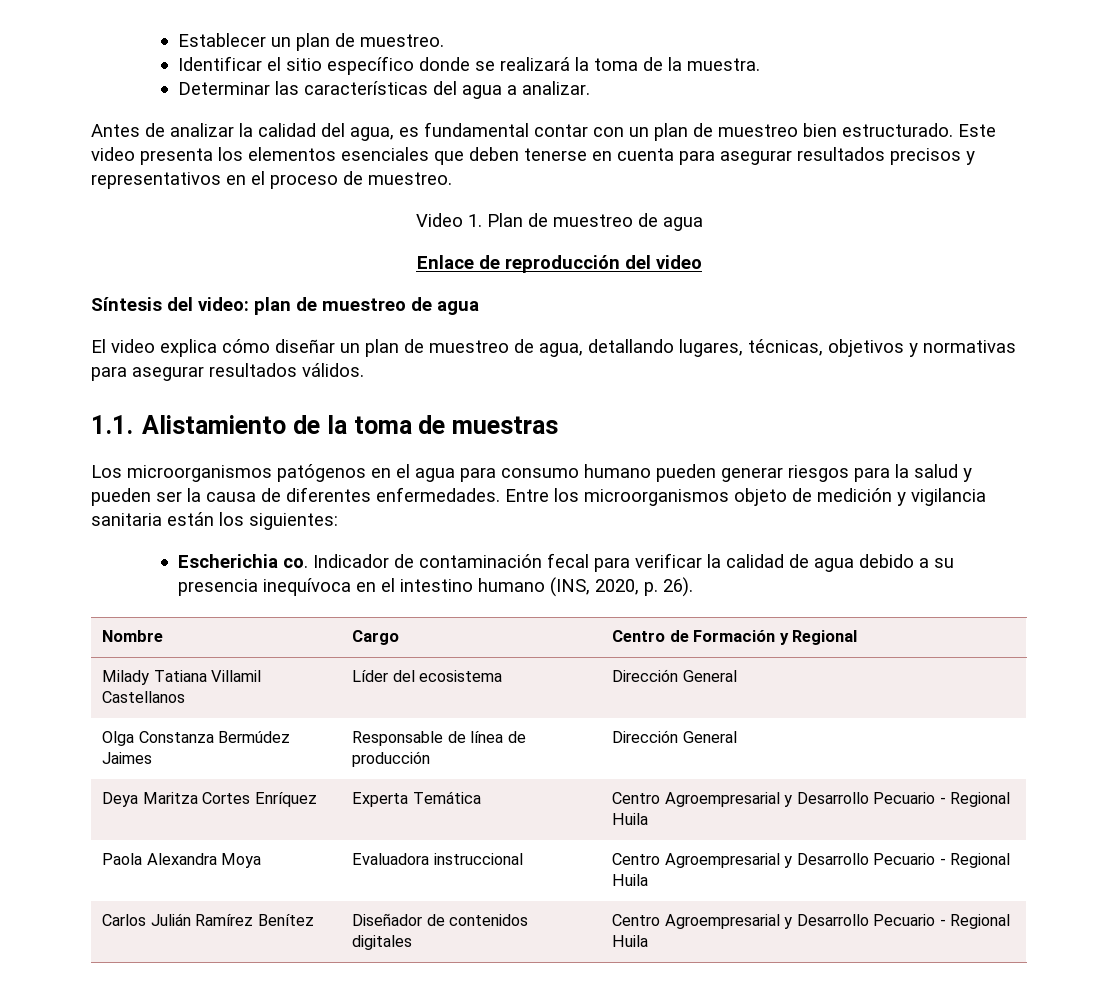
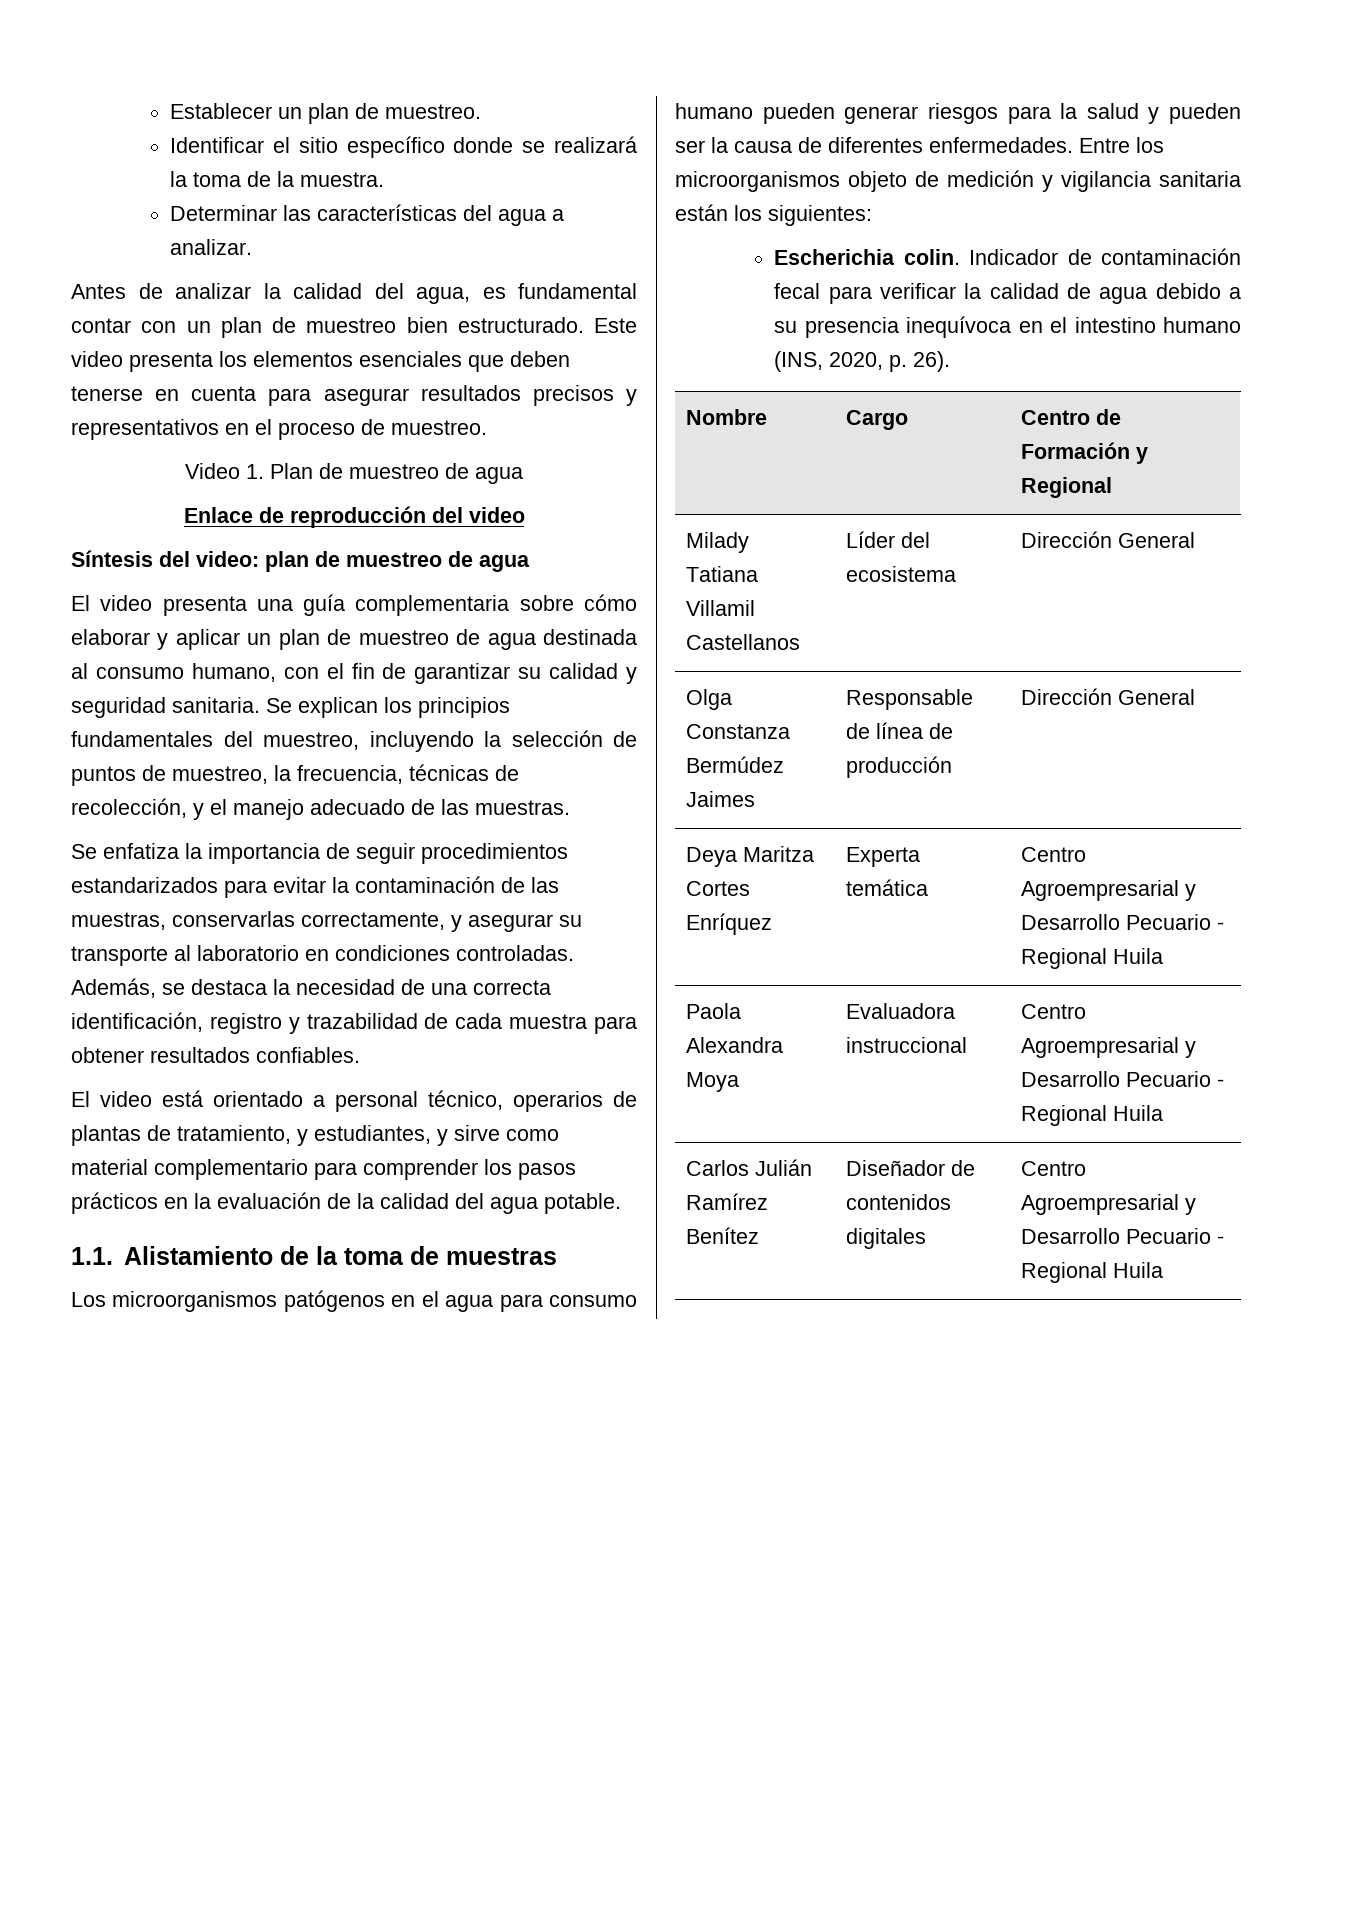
- El video explica cómo diseñar un plan de muestreo de agua, detallando lugares, técnicas, objetivos y normativas para asegurar resultados válidos.
+ El video presenta una guía complementaria sobre cómo elaborar y aplicar un plan de muestreo de agua destinada al consumo humano, con el fin de garantizar su calidad y seguridad sanitaria. Se explican los principios fundamentales del muestreo, incluyendo la selección de puntos de muestreo, la frecuencia, técnicas de recolección, y el manejo adecuado de las muestras.
+ Se enfatiza la importancia de seguir procedimientos estandarizados para evitar la contaminación de las muestras, conservarlas correctamente, y asegurar su transporte al laboratorio en condiciones controladas. Además, se destaca la necesidad de una correcta identificación, registro y trazabilidad de cada muestra para obtener resultados confiables.
+ El video está orientado a personal técnico, operarios de plantas de tratamiento, y estudiantes, y sirve como material complementario para comprender los pasos prácticos en la evaluación de la calidad del agua potable.
- Escherichia co.
+ Escherichia colin.
- Deya Maritza Cortes Enríquez | Experta Temática | Centro Agroempresarial y Desarrollo Pecuario - Regional Huila
+ Deya Maritza Cortes Enríquez | Experta temática | Centro Agroempresarial y Desarrollo Pecuario - Regional Huila

